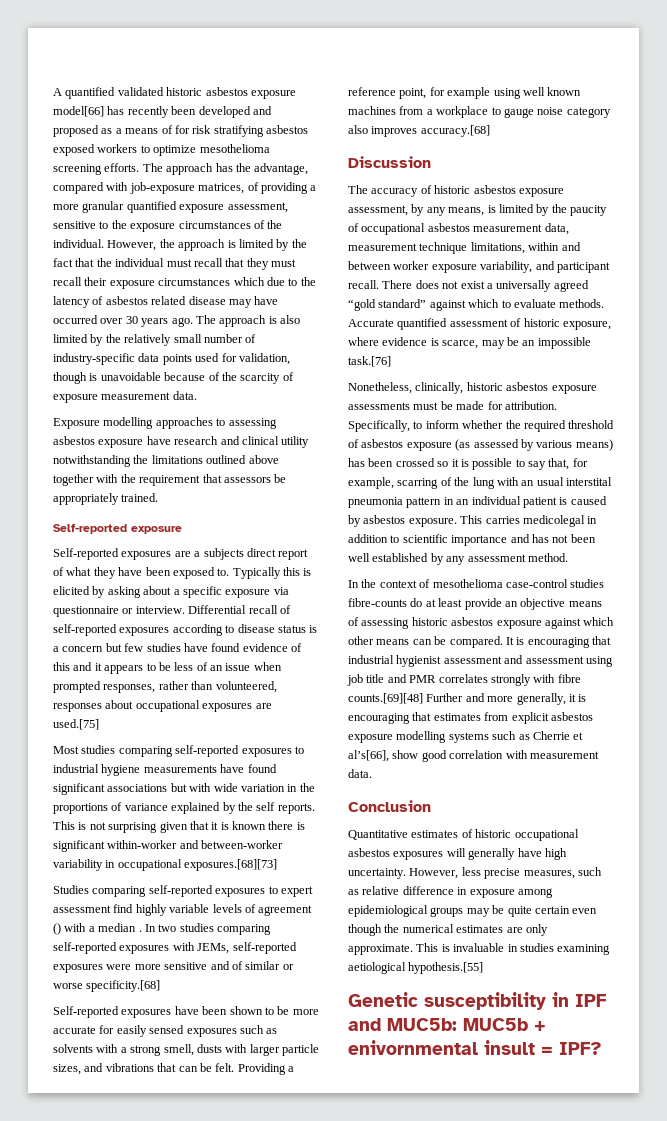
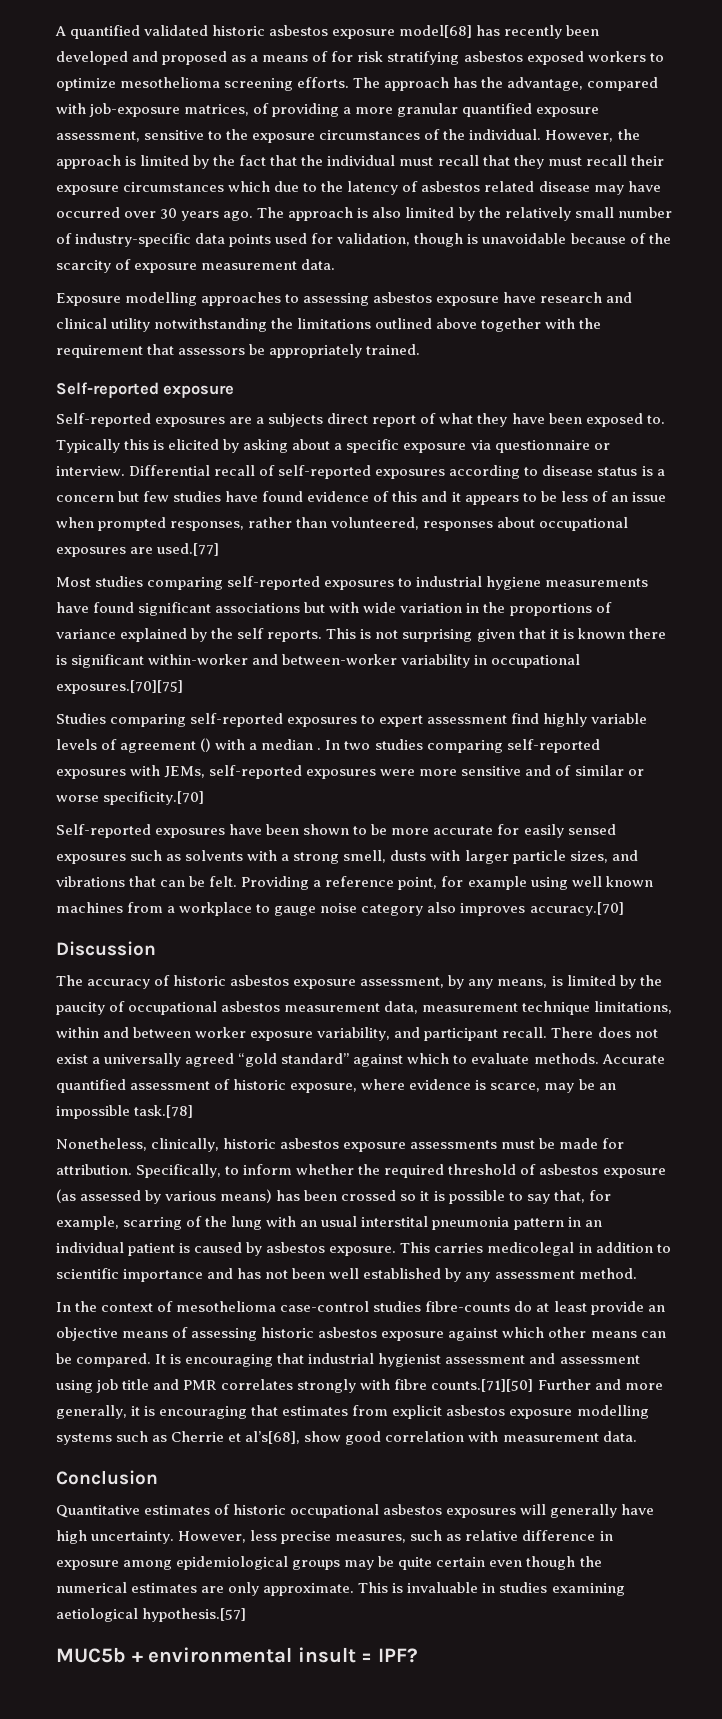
- A quantified validated historic asbestos exposure model[66] has recently been developed and proposed as a means of for risk stratifying asbestos exposed workers to optimize mesothelioma screening efforts.
+ A quantified validated historic asbestos exposure model[68] has recently been developed and proposed as a means of for risk stratifying asbestos exposed workers to optimize mesothelioma screening efforts.
- Differential recall of self-reported exposures according to disease status is a concern but few studies have found evidence of this and it appears to be less of an issue when prompted responses, rather than volunteered, responses about occupational exposures are used.[75]
+ Differential recall of self-reported exposures according to disease status is a concern but few studies have found evidence of this and it appears to be less of an issue when prompted responses, rather than volunteered, responses about occupational exposures are used.[77]
- This is not surprising given that it is known there is significant within-worker and between-worker variability in occupational exposures.[68][73]
+ This is not surprising given that it is known there is significant within-worker and between-worker variability in occupational exposures.[70][75]
- In two studies comparing self-reported exposures with JEMs, self-reported exposures were more sensitive and of similar or worse specificity.[68]
+ In two studies comparing self-reported exposures with JEMs, self-reported exposures were more sensitive and of similar or worse specificity.[70]
- Providing a reference point, for example using well known machines from a workplace to gauge noise category also improves accuracy.[68]
+ Providing a reference point, for example using well known machines from a workplace to gauge noise category also improves accuracy.[70]
- Accurate quantified assessment of historic exposure, where evidence is scarce, may be an impossible task.[76]
+ Accurate quantified assessment of historic exposure, where evidence is scarce, may be an impossible task.[78]
- It is encouraging that industrial hygienist assessment and assessment using job title and PMR correlates strongly with fibre counts.[69][48] Further and more generally, it is encouraging that estimates from explicit asbestos exposure modelling systems such as Cherrie et al’s[66], show good correlation with measurement data.
+ It is encouraging that industrial hygienist assessment and assessment using job title and PMR correlates strongly with fibre counts.[71][50] Further and more generally, it is encouraging that estimates from explicit asbestos exposure modelling systems such as Cherrie et al’s[68], show good correlation with measurement data.
- This is invaluable in studies examining aetiological hypothesis.[55]
- Genetic susceptibility in IPF and MUC5b: MUC5b + enivornmental insult = IPF?
+ This is invaluable in studies examining aetiological hypothesis.[57]
+ MUC5b + environmental insult = IPF?

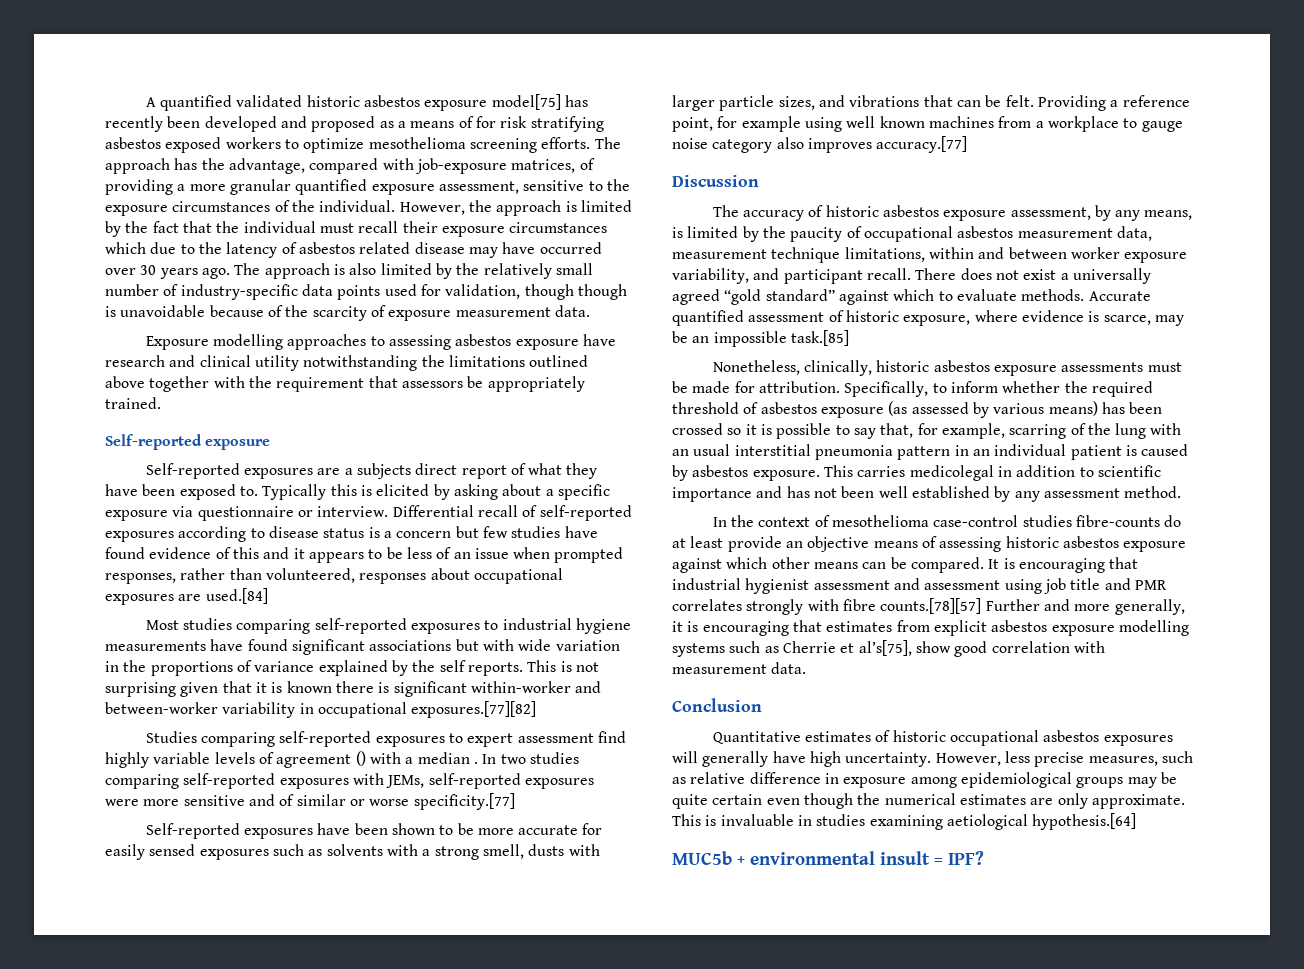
- A quantified validated historic asbestos exposure model[68] has recently been developed and proposed as a means of for risk stratifying asbestos exposed workers to optimize mesothelioma screening efforts.
+ A quantified validated historic asbestos exposure model[75] has recently been developed and proposed as a means of for risk stratifying asbestos exposed workers to optimize mesothelioma screening efforts.
- However, the approach is limited by the fact that the individual must recall that they must recall their exposure circumstances which due to the latency of asbestos related disease may have occurred over 30 years ago.
+ However, the approach is limited by the fact that the individual must recall their exposure circumstances which due to the latency of asbestos related disease may have occurred over 30 years ago.
- The approach is also limited by the relatively small number of industry-specific data points used for validation, though is unavoidable because of the scarcity of exposure measurement data.
+ The approach is also limited by the relatively small number of industry-specific data points used for validation, though though is unavoidable because of the scarcity of exposure measurement data.
- Differential recall of self-reported exposures according to disease status is a concern but few studies have found evidence of this and it appears to be less of an issue when prompted responses, rather than volunteered, responses about occupational exposures are used.[77]
+ Differential recall of self-reported exposures according to disease status is a concern but few studies have found evidence of this and it appears to be less of an issue when prompted responses, rather than volunteered, responses about occupational exposures are used.[84]
- This is not surprising given that it is known there is significant within-worker and between-worker variability in occupational exposures.[70][75]
+ This is not surprising given that it is known there is significant within-worker and between-worker variability in occupational exposures.[77][82]
- In two studies comparing self-reported exposures with JEMs, self-reported exposures were more sensitive and of similar or worse specificity.[70]
+ In two studies comparing self-reported exposures with JEMs, self-reported exposures were more sensitive and of similar or worse specificity.[77]
- Providing a reference point, for example using well known machines from a workplace to gauge noise category also improves accuracy.[70]
+ Providing a reference point, for example using well known machines from a workplace to gauge noise category also improves accuracy.[77]
- Accurate quantified assessment of historic exposure, where evidence is scarce, may be an impossible task.[78]
+ Accurate quantified assessment of historic exposure, where evidence is scarce, may be an impossible task.[85]
- Specifically, to inform whether the required threshold of asbestos exposure (as assessed by various means) has been crossed so it is possible to say that, for example, scarring of the lung with an usual interstital pneumonia pattern in an individual patient is caused by asbestos exposure.
+ Specifically, to inform whether the required threshold of asbestos exposure (as assessed by various means) has been crossed so it is possible to say that, for example, scarring of the lung with an usual interstitial pneumonia pattern in an individual patient is caused by asbestos exposure.
- It is encouraging that industrial hygienist assessment and assessment using job title and PMR correlates strongly with fibre counts.[71][50] Further and more generally, it is encouraging that estimates from explicit asbestos exposure modelling systems such as Cherrie et al’s[68], show good correlation with measurement data.
+ It is encouraging that industrial hygienist assessment and assessment using job title and PMR correlates strongly with fibre counts.[78][57] Further and more generally, it is encouraging that estimates from explicit asbestos exposure modelling systems such as Cherrie et al’s[75], show good correlation with measurement data.
- This is invaluable in studies examining aetiological hypothesis.[57]
+ This is invaluable in studies examining aetiological hypothesis.[64]

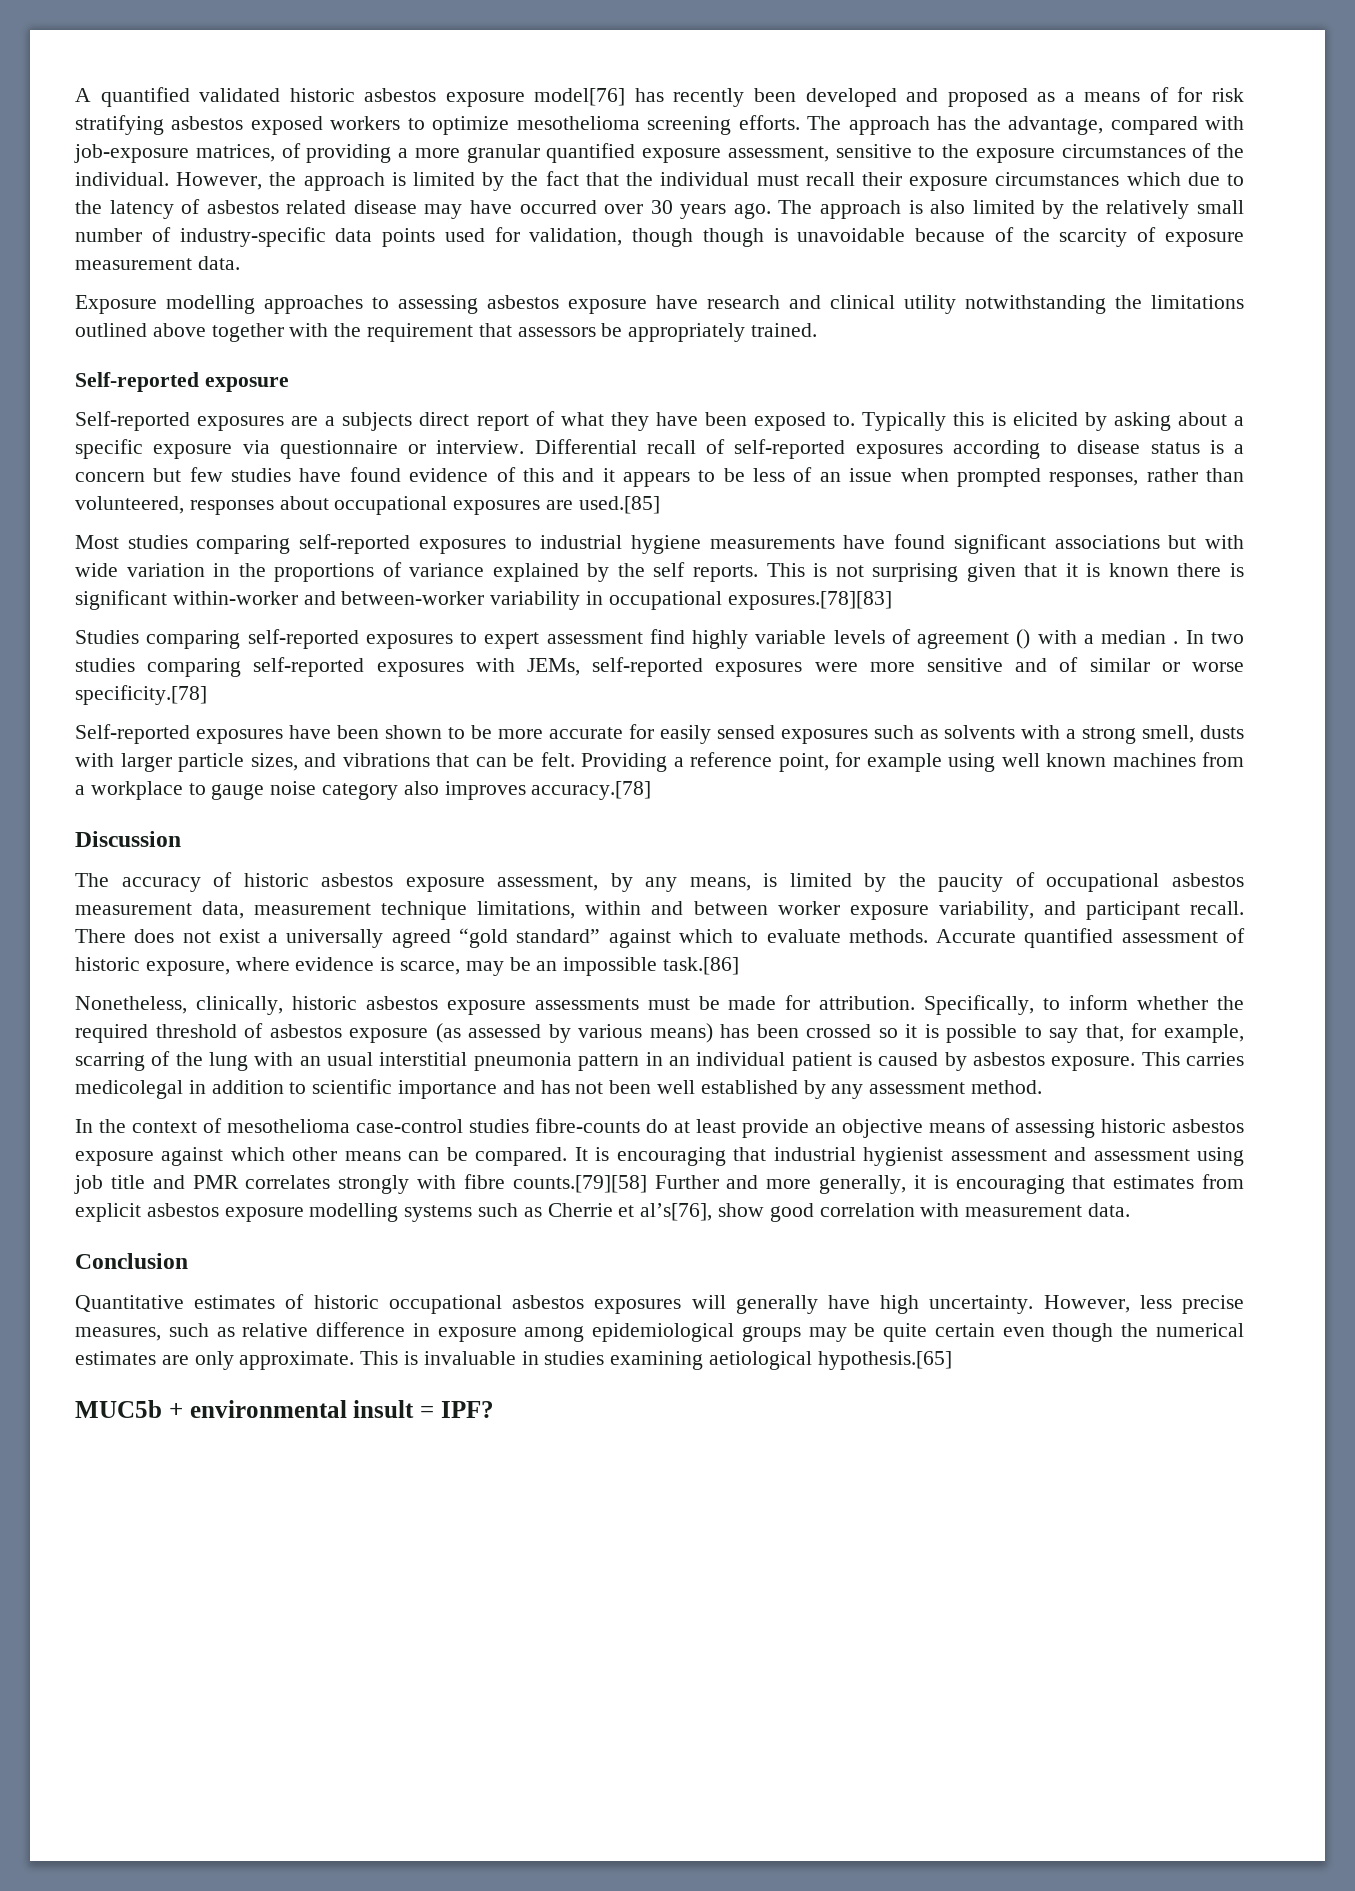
- A quantified validated historic asbestos exposure model[75] has recently been developed and proposed as a means of for risk stratifying asbestos exposed workers to optimize mesothelioma screening efforts.
+ A quantified validated historic asbestos exposure model[76] has recently been developed and proposed as a means of for risk stratifying asbestos exposed workers to optimize mesothelioma screening efforts.
- Differential recall of self-reported exposures according to disease status is a concern but few studies have found evidence of this and it appears to be less of an issue when prompted responses, rather than volunteered, responses about occupational exposures are used.[84]
+ Differential recall of self-reported exposures according to disease status is a concern but few studies have found evidence of this and it appears to be less of an issue when prompted responses, rather than volunteered, responses about occupational exposures are used.[85]
- This is not surprising given that it is known there is significant within-worker and between-worker variability in occupational exposures.[77][82]
+ This is not surprising given that it is known there is significant within-worker and between-worker variability in occupational exposures.[78][83]
- In two studies comparing self-reported exposures with JEMs, self-reported exposures were more sensitive and of similar or worse specificity.[77]
+ In two studies comparing self-reported exposures with JEMs, self-reported exposures were more sensitive and of similar or worse specificity.[78]
- Providing a reference point, for example using well known machines from a workplace to gauge noise category also improves accuracy.[77]
+ Providing a reference point, for example using well known machines from a workplace to gauge noise category also improves accuracy.[78]
- Accurate quantified assessment of historic exposure, where evidence is scarce, may be an impossible task.[85]
+ Accurate quantified assessment of historic exposure, where evidence is scarce, may be an impossible task.[86]
- It is encouraging that industrial hygienist assessment and assessment using job title and PMR correlates strongly with fibre counts.[78][57] Further and more generally, it is encouraging that estimates from explicit asbestos exposure modelling systems such as Cherrie et al’s[75], show good correlation with measurement data.
+ It is encouraging that industrial hygienist assessment and assessment using job title and PMR correlates strongly with fibre counts.[79][58] Further and more generally, it is encouraging that estimates from explicit asbestos exposure modelling systems such as Cherrie et al’s[76], show good correlation with measurement data.
- This is invaluable in studies examining aetiological hypothesis.[64]
+ This is invaluable in studies examining aetiological hypothesis.[65]

